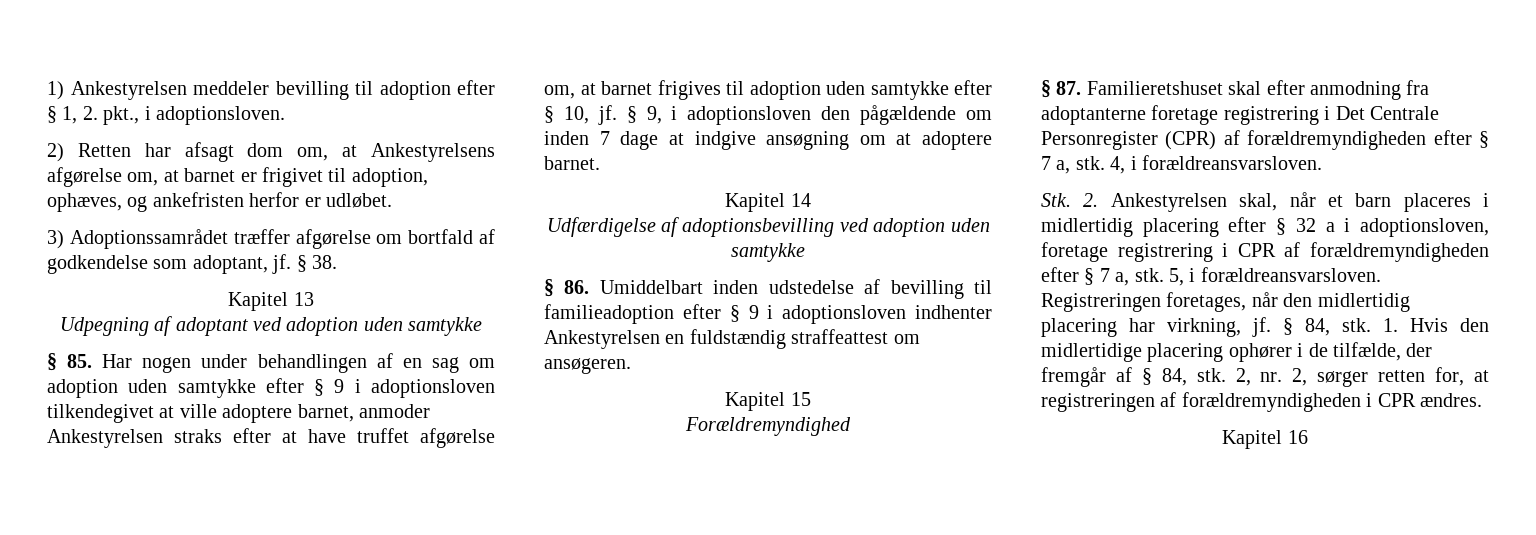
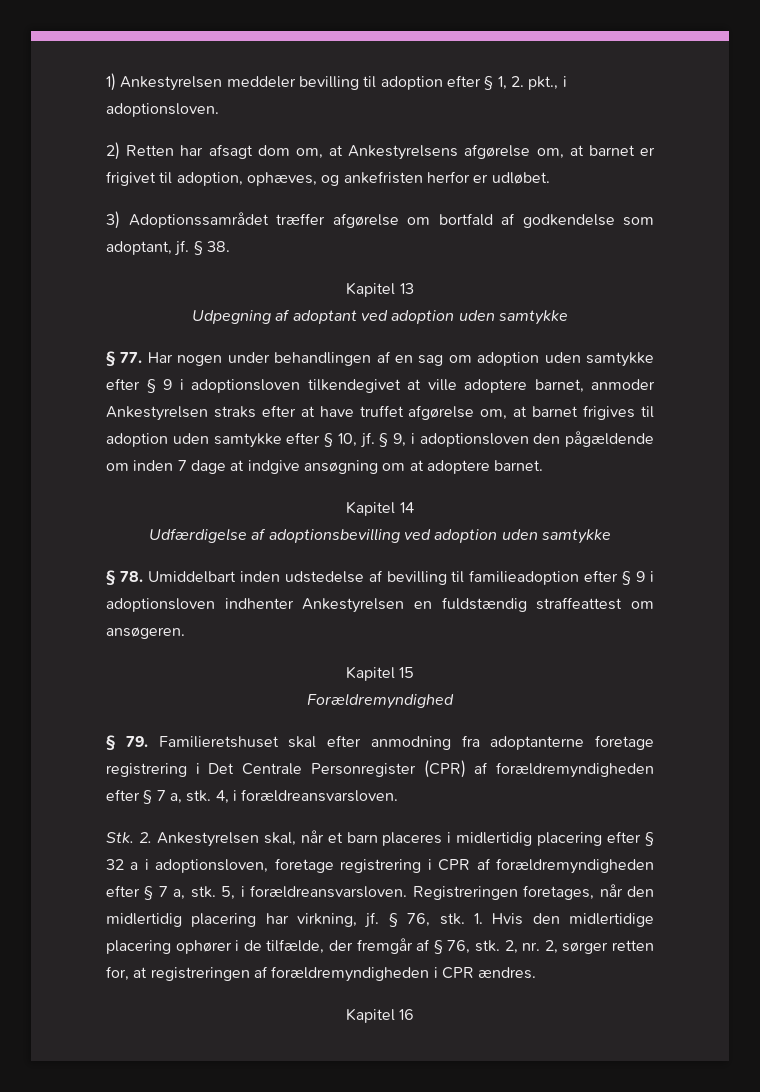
- § 85. Har nogen under behandlingen af en sag om adoption uden samtykke efter § 9 i adoptionsloven tilkendegivet at ville adoptere barnet, anmoder Ankestyrelsen straks efter at have truffet afgørelse om, at barnet frigives til adoption uden samtykke efter § 10, jf.
+ § 77. Har nogen under behandlingen af en sag om adoption uden samtykke efter § 9 i adoptionsloven tilkendegivet at ville adoptere barnet, anmoder Ankestyrelsen straks efter at have truffet afgørelse om, at barnet frigives til adoption uden samtykke efter § 10, jf.
- § 86. Umiddelbart inden udstedelse af bevilling til familieadoption efter § 9 i adoptionsloven indhenter Ankestyrelsen en fuldstændig straffeattest om ansøgeren.
+ § 78. Umiddelbart inden udstedelse af bevilling til familieadoption efter § 9 i adoptionsloven indhenter Ankestyrelsen en fuldstændig straffeattest om ansøgeren.
- § 87. Familieretshuset skal efter anmodning fra adoptanterne foretage registrering i Det Centrale Personregister (CPR) af forældremyndigheden efter § 7 a, stk.
+ § 79. Familieretshuset skal efter anmodning fra adoptanterne foretage registrering i Det Centrale Personregister (CPR) af forældremyndigheden efter § 7 a, stk.
- Registreringen foretages, når den midlertidig placering har virkning, jf. § 84, stk.
+ Registreringen foretages, når den midlertidig placering har virkning, jf. § 76, stk.
- 1. Hvis den midlertidige placering ophører i de tilfælde, der fremgår af § 84, stk.
+ 1. Hvis den midlertidige placering ophører i de tilfælde, der fremgår af § 76, stk.

